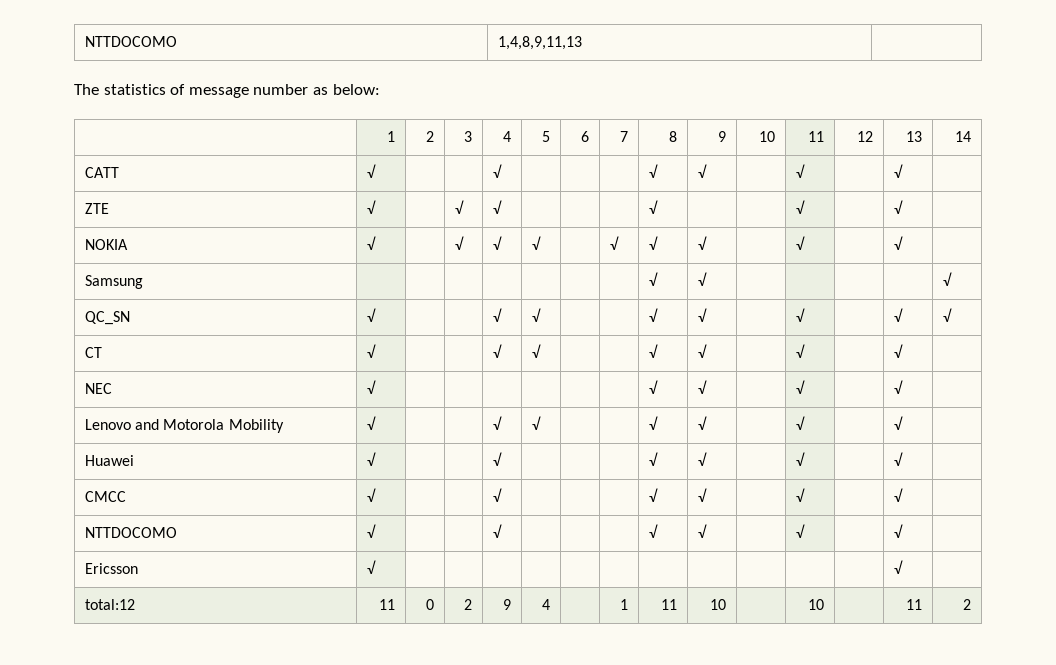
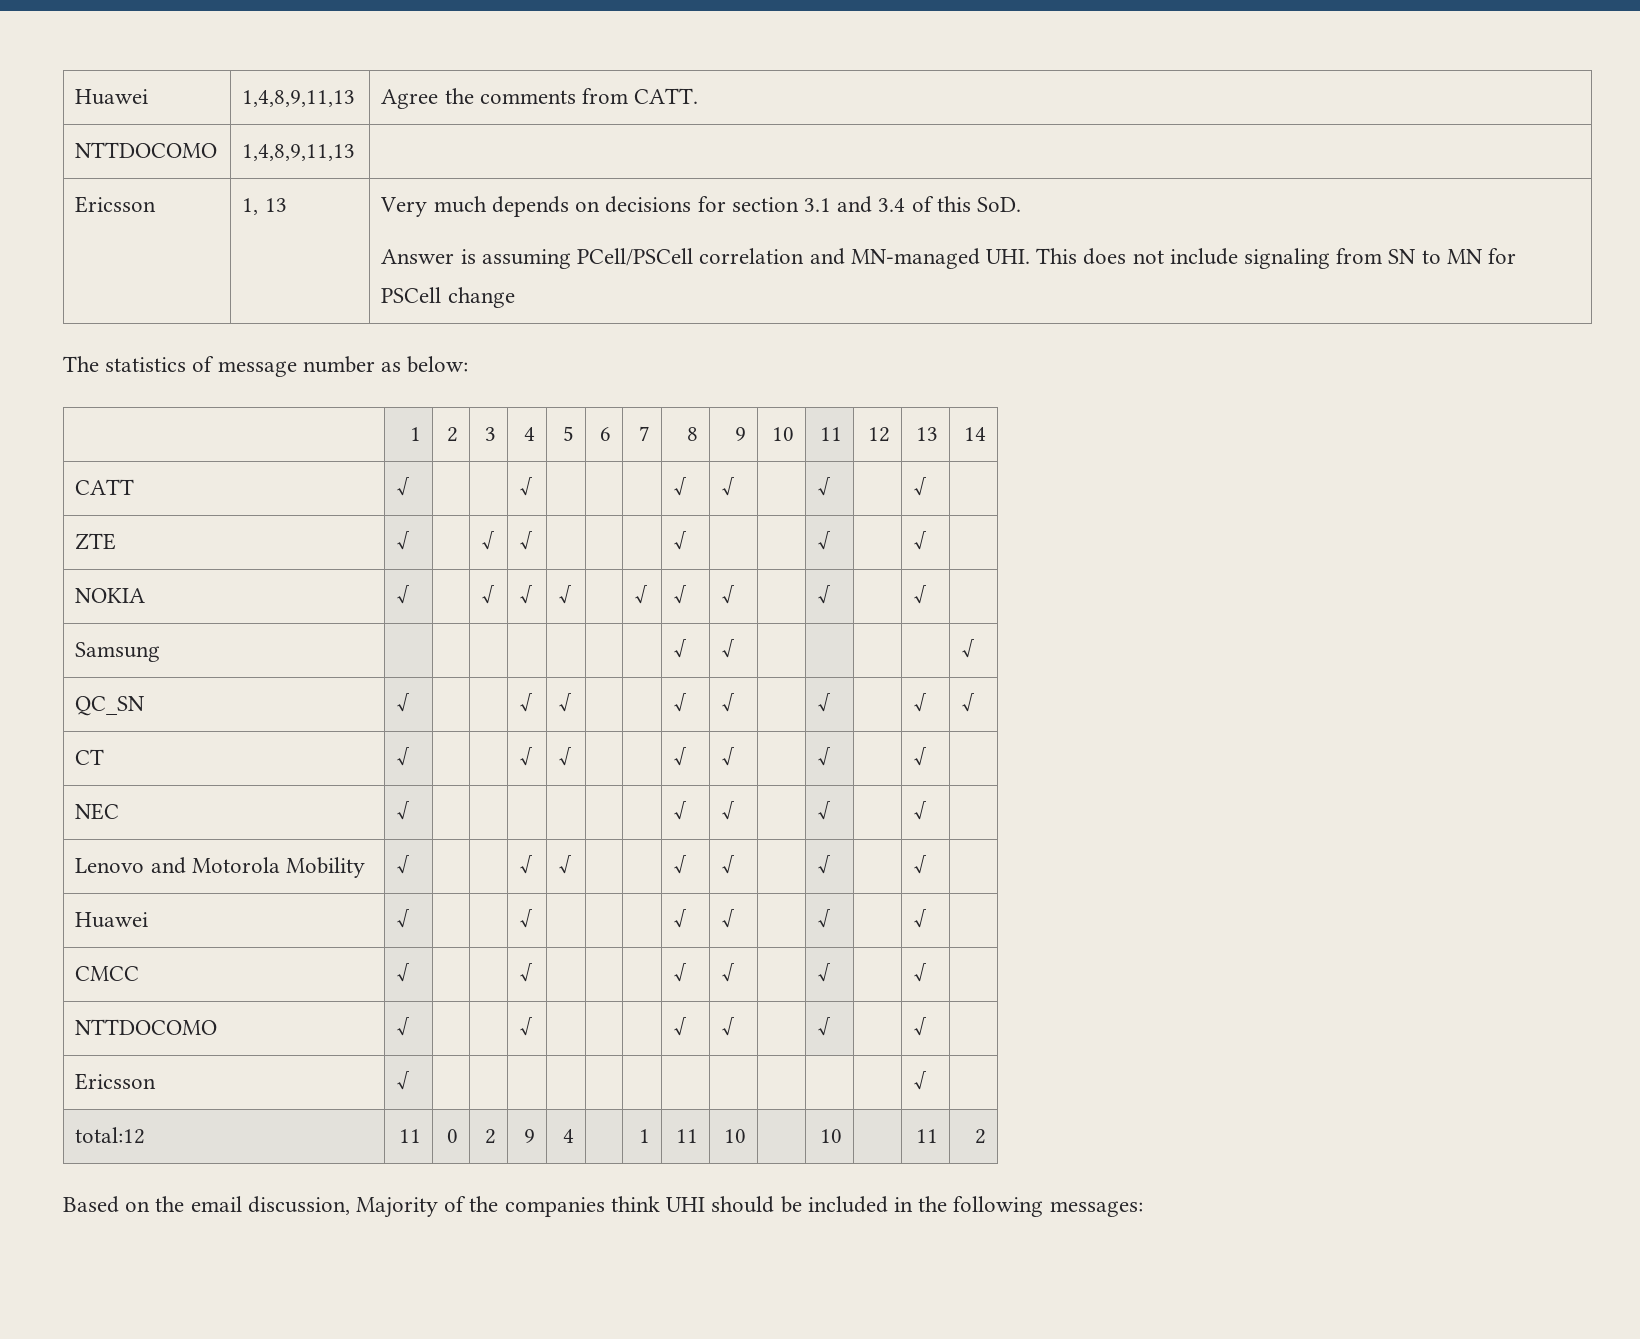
+ Huawei | 1,4,8,9,11,13 | Agree the comments from CATT.
  NTTDOCOMO | 1,4,8,9,11,13 |
+ Ericsson | 1, 13 | Very much depends on decisions for section 3.1 and 3.4 of this SoD.
+ Answer is assuming PCell/PSCell correlation and MN-managed UHI. This does not include signaling from SN to MN for PSCell change
+ Based on the email discussion, Majority of the companies think UHI should be included in the following messages:

